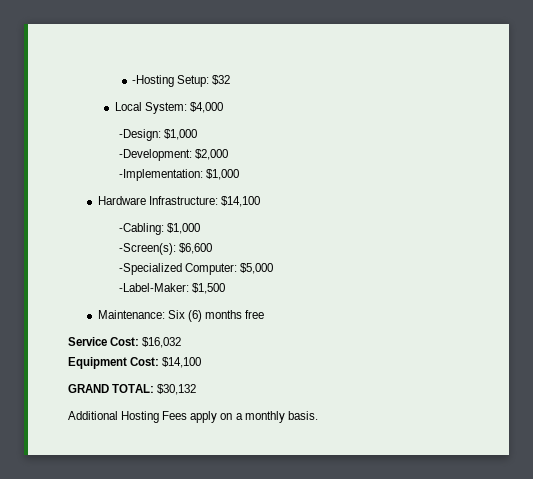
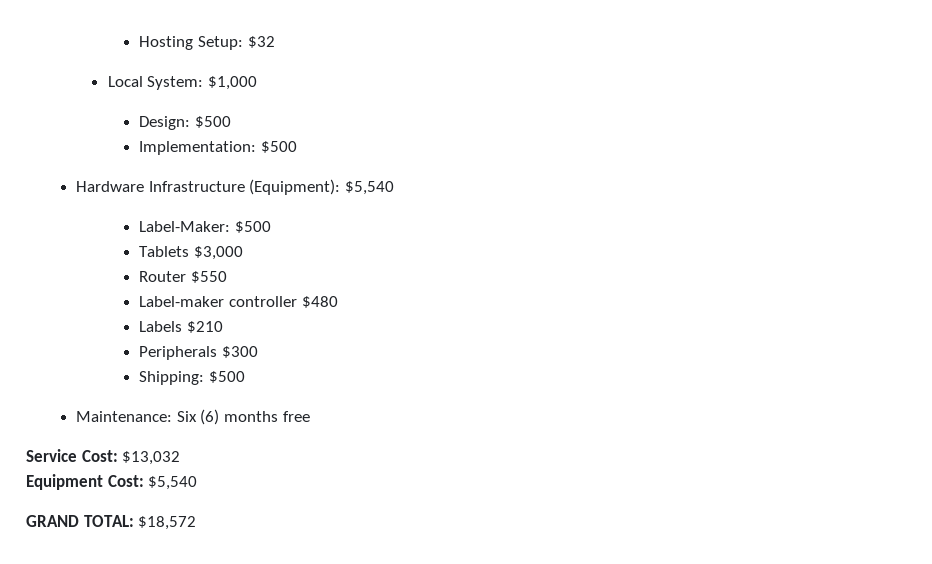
- -Hosting Setup: $32
+ Hosting Setup: $32
- Local System: $4,000
- -Design: $1,000
- -Development: $2,000
- -Implementation: $1,000
- Hardware Infrastructure: $14,100
- -Cabling: $1,000
- -Screen(s): $6,600
- -Specialized Computer: $5,000
- -Label-Maker: $1,500
+ Local System: $1,000
+ Design: $500
+ Implementation: $500
+ Hardware Infrastructure (Equipment): $5,540
+ Label-Maker: $500
+ Tablets $3,000
+ Router $550
+ Label-maker controller $480
+ Labels $210
+ Peripherals $300
+ Shipping: $500
- Service Cost: $16,032
+ Service Cost: $13,032
- Equipment Cost: $14,100
+ Equipment Cost: $5,540
- GRAND TOTAL: $30,132
- Additional Hosting Fees apply on a monthly basis.
+ GRAND TOTAL: $18,572

